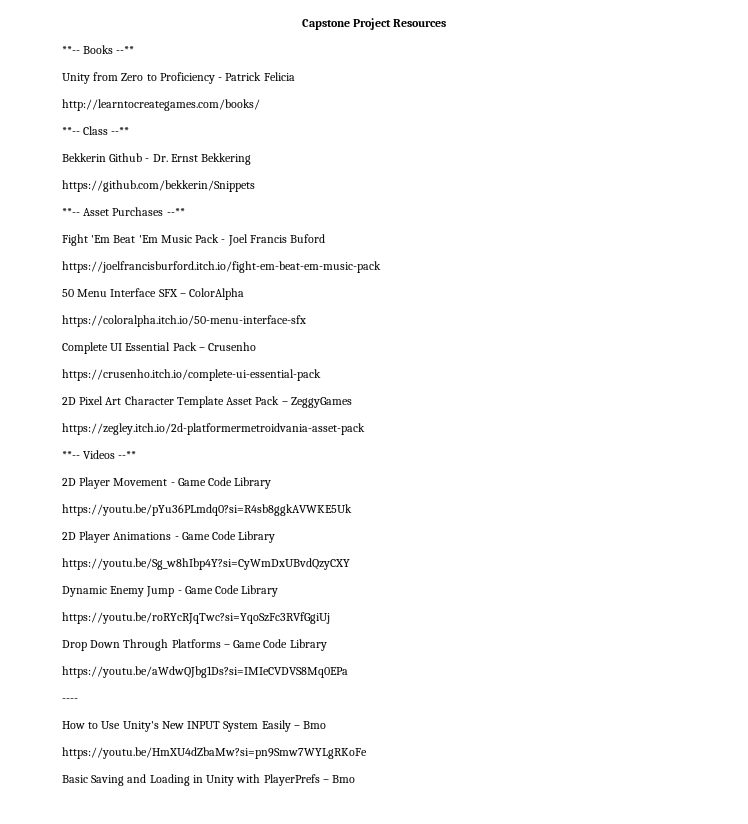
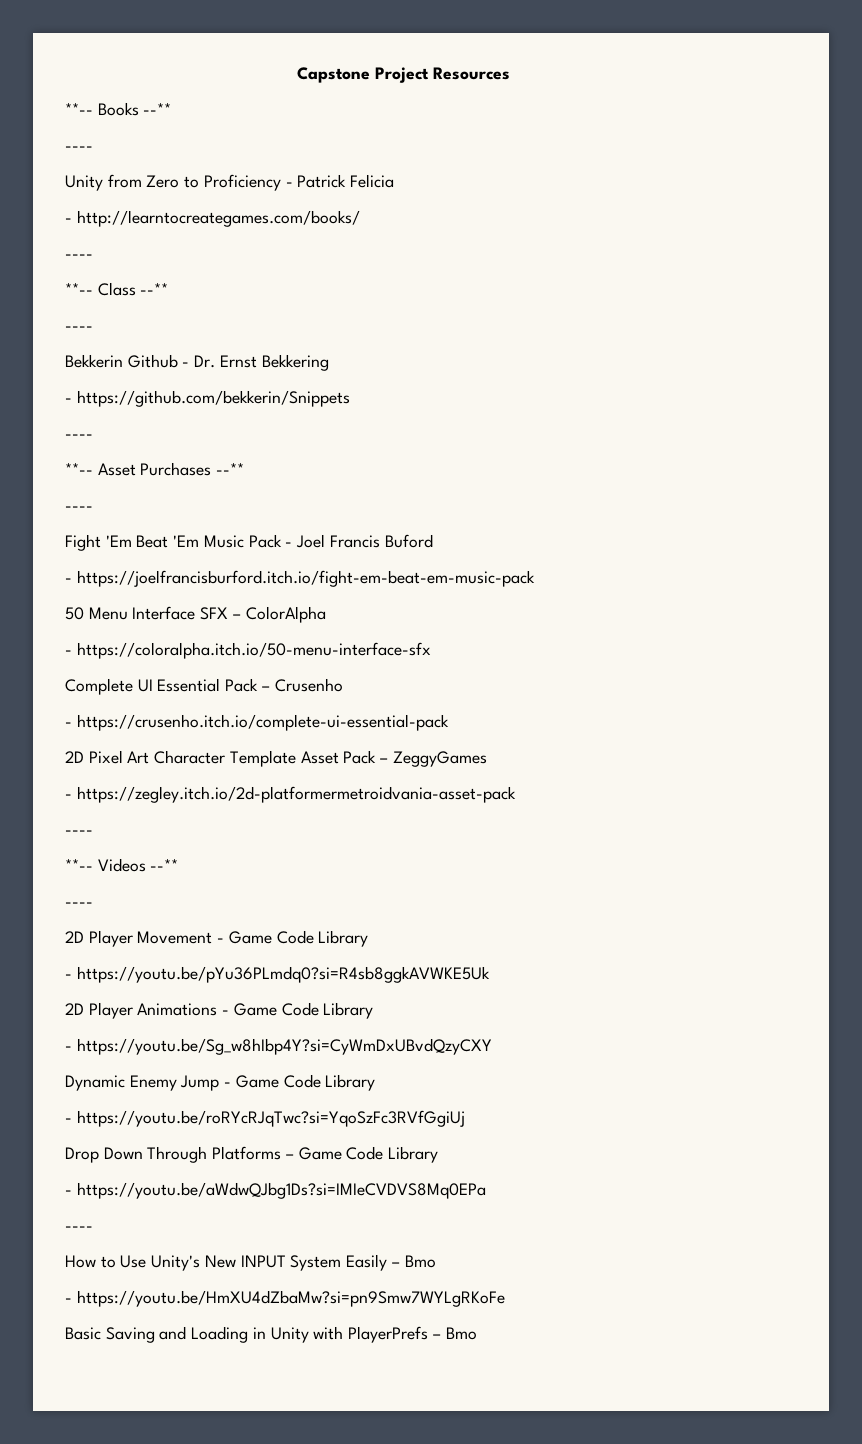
  **-- Books --**
+ ----
- http://learntocreategames.com/books/
+ - http://learntocreategames.com/books/
+ ----
  **-- Class --**
+ ----
- https://github.com/bekkerin/Snippets
+ - https://github.com/bekkerin/Snippets
+ ----
  **-- Asset Purchases --**
+ ----
- https://joelfrancisburford.itch.io/fight-em-beat-em-music-pack
+ - https://joelfrancisburford.itch.io/fight-em-beat-em-music-pack
- https://coloralpha.itch.io/50-menu-interface-sfx
+ - https://coloralpha.itch.io/50-menu-interface-sfx
- https://crusenho.itch.io/complete-ui-essential-pack
+ - https://crusenho.itch.io/complete-ui-essential-pack
- https://zegley.itch.io/2d-platformermetroidvania-asset-pack
+ - https://zegley.itch.io/2d-platformermetroidvania-asset-pack
+ ----
  **-- Videos --**
+ ----
- https://youtu.be/pYu36PLmdq0?si=R4sb8ggkAVWKE5Uk
+ - https://youtu.be/pYu36PLmdq0?si=R4sb8ggkAVWKE5Uk
- https://youtu.be/Sg_w8hIbp4Y?si=CyWmDxUBvdQzyCXY
+ - https://youtu.be/Sg_w8hIbp4Y?si=CyWmDxUBvdQzyCXY
- https://youtu.be/roRYcRJqTwc?si=YqoSzFc3RVfGgiUj
+ - https://youtu.be/roRYcRJqTwc?si=YqoSzFc3RVfGgiUj
- https://youtu.be/aWdwQJbg1Ds?si=IMIeCVDVS8Mq0EPa
+ - https://youtu.be/aWdwQJbg1Ds?si=IMIeCVDVS8Mq0EPa
- https://youtu.be/HmXU4dZbaMw?si=pn9Smw7WYLgRKoFe
+ - https://youtu.be/HmXU4dZbaMw?si=pn9Smw7WYLgRKoFe

